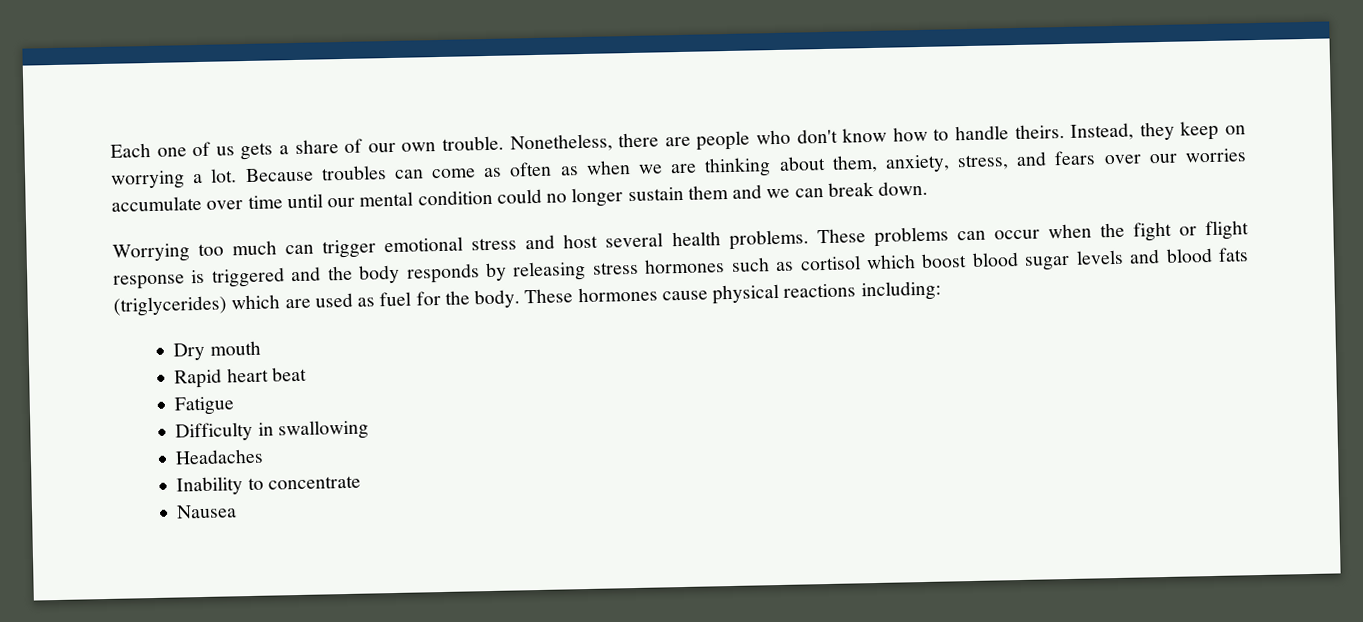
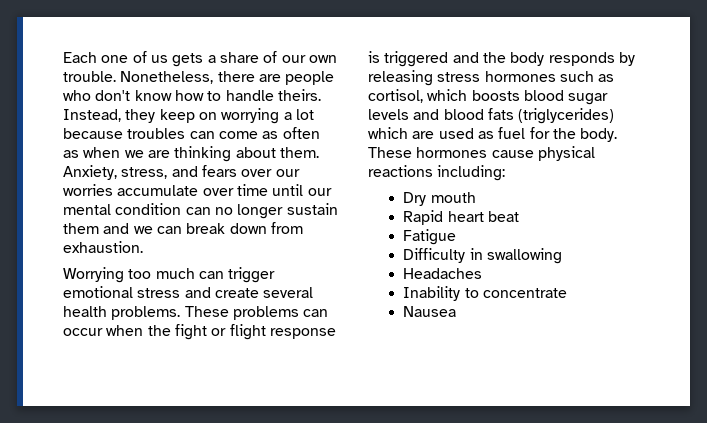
- Instead, they keep on worrying a lot. Because troubles can come as often as when we are thinking about them, anxiety, stress, and fears over our worries accumulate over time until our mental condition could no longer sustain them and we can break down.
+ Instead, they keep on worrying a lot because troubles can come as often as when we are thinking about them. Anxiety, stress, and fears over our worries accumulate over time until our mental condition can no longer sustain them and we can break down from exhaustion.
- Worrying too much can trigger emotional stress and host several health problems.
+ Worrying too much can trigger emotional stress and create several health problems.
- These problems can occur when the fight or flight response is triggered and the body responds by releasing stress hormones such as cortisol which boost blood sugar levels and blood fats (triglycerides) which are used as fuel for the body.
+ These problems can occur when the fight or flight response is triggered and the body responds by releasing stress hormones such as cortisol, which boosts blood sugar levels and blood fats (triglycerides) which are used as fuel for the body.

